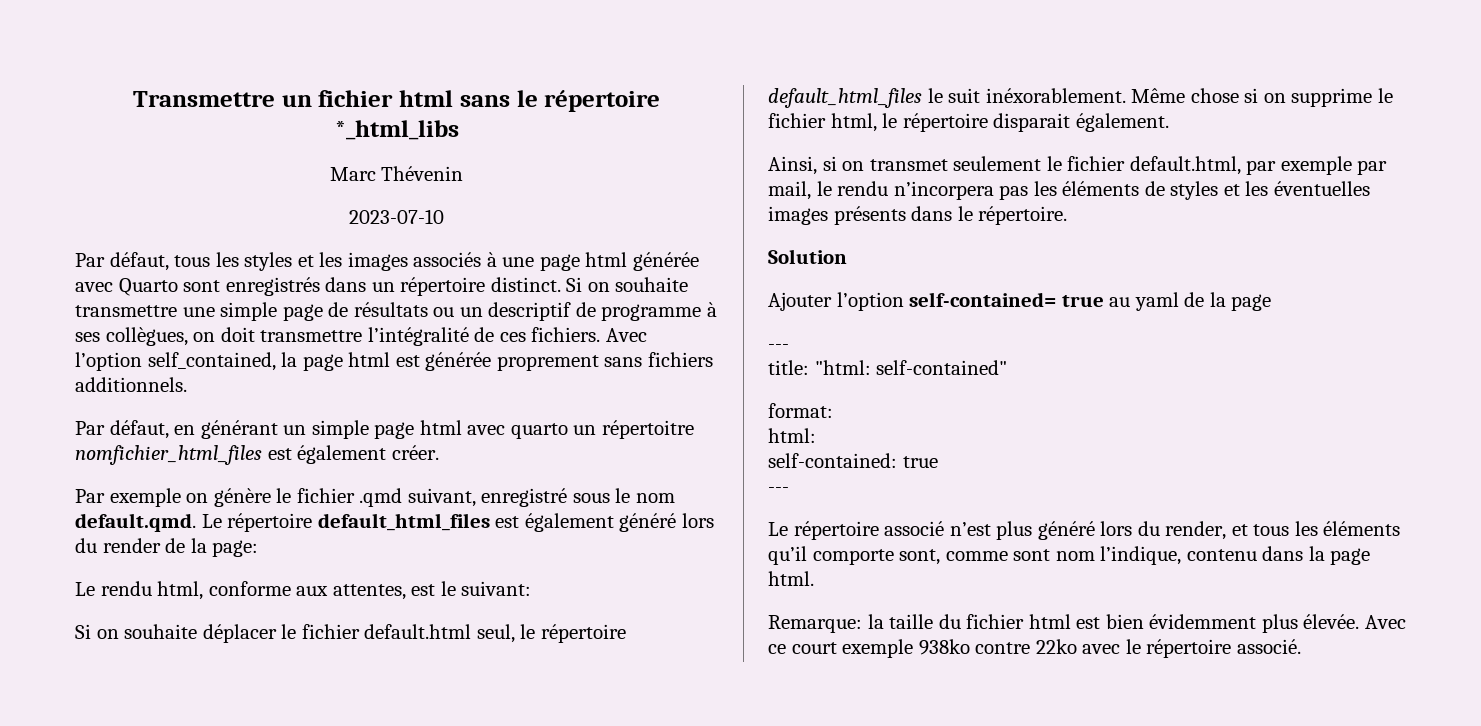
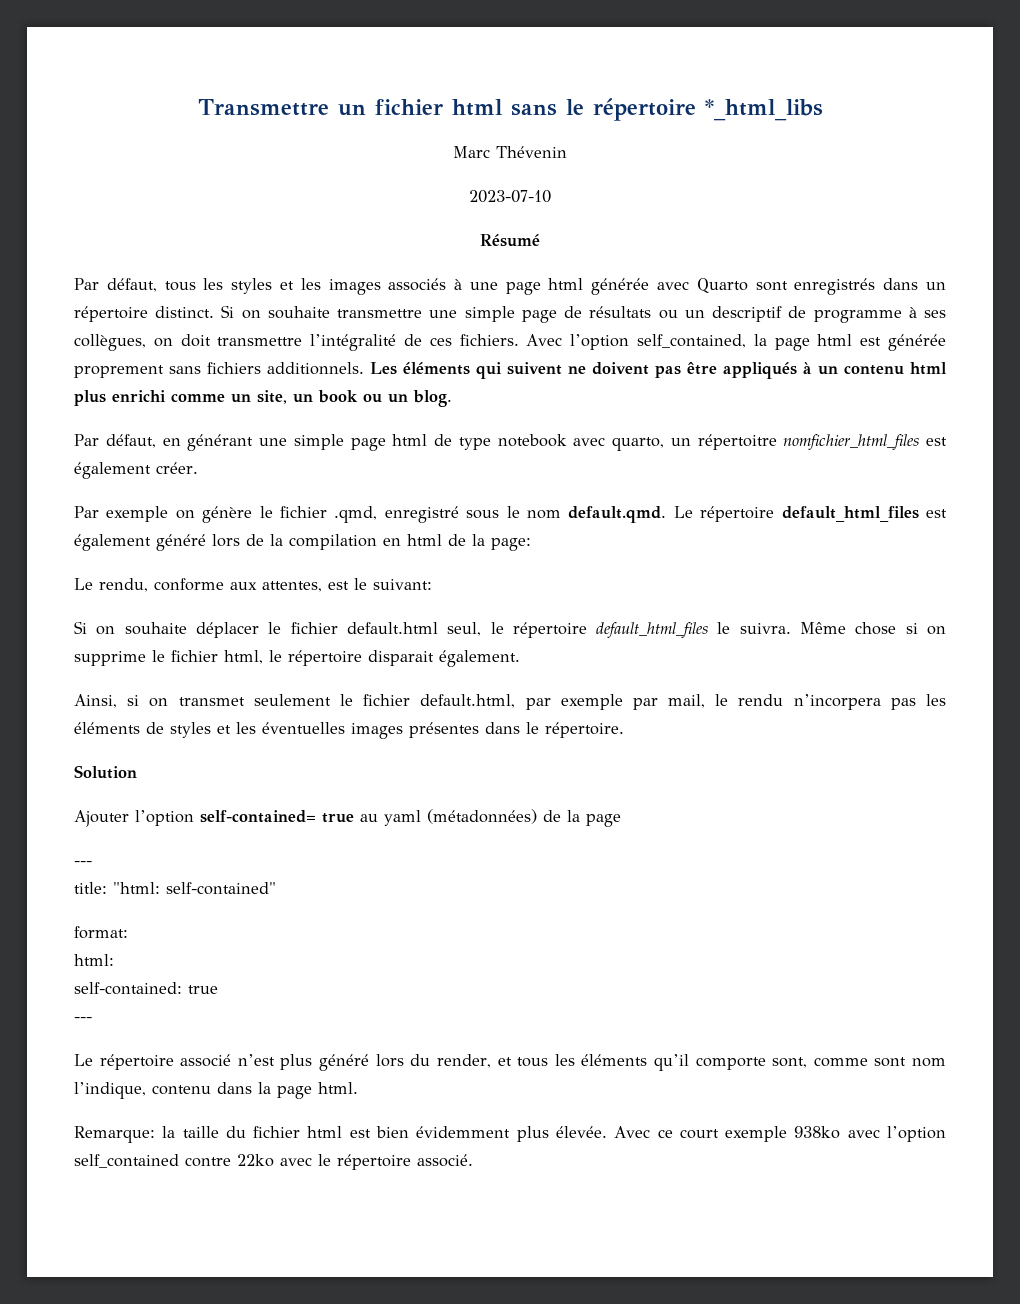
+ Résumé
+ Les éléments qui suivent ne doivent pas être appliqués à un contenu html plus enrichi comme un site, un book ou un blog.
- Par défaut, en générant un simple page html avec quarto un répertoitre nomfichier_html_files est également créer.
+ Par défaut, en générant une simple page html de type notebook avec quarto, un répertoitre nomfichier_html_files est également créer.
- Par exemple on génère le fichier .qmd suivant, enregistré sous le nom default.qmd. Le répertoire default_html_files est également généré lors du render de la page:
+ Par exemple on génère le fichier .qmd, enregistré sous le nom default.qmd. Le répertoire default_html_files est également généré lors de la compilation en html de la page:
- Le rendu html, conforme aux attentes, est le suivant:
+ Le rendu, conforme aux attentes, est le suivant:
- Si on souhaite déplacer le fichier default.html seul, le répertoire default_html_files le suit inéxorablement.
+ Si on souhaite déplacer le fichier default.html seul, le répertoire default_html_files le suivra.
- Ainsi, si on transmet seulement le fichier default.html, par exemple par mail, le rendu n’incorpera pas les éléments de styles et les éventuelles images présents dans le répertoire.
+ Ainsi, si on transmet seulement le fichier default.html, par exemple par mail, le rendu n’incorpera pas les éléments de styles et les éventuelles images présentes dans le répertoire.
- Ajouter l’option self-contained= true au yaml de la page
+ Ajouter l’option self-contained= true au yaml (métadonnées) de la page
- Avec ce court exemple 938ko contre 22ko avec le répertoire associé.
+ Avec ce court exemple 938ko avec l’option self_contained contre 22ko avec le répertoire associé.

